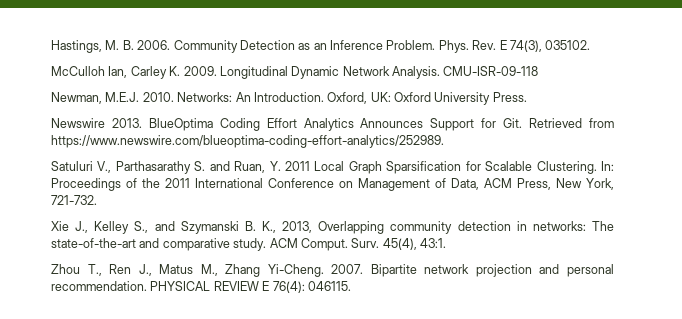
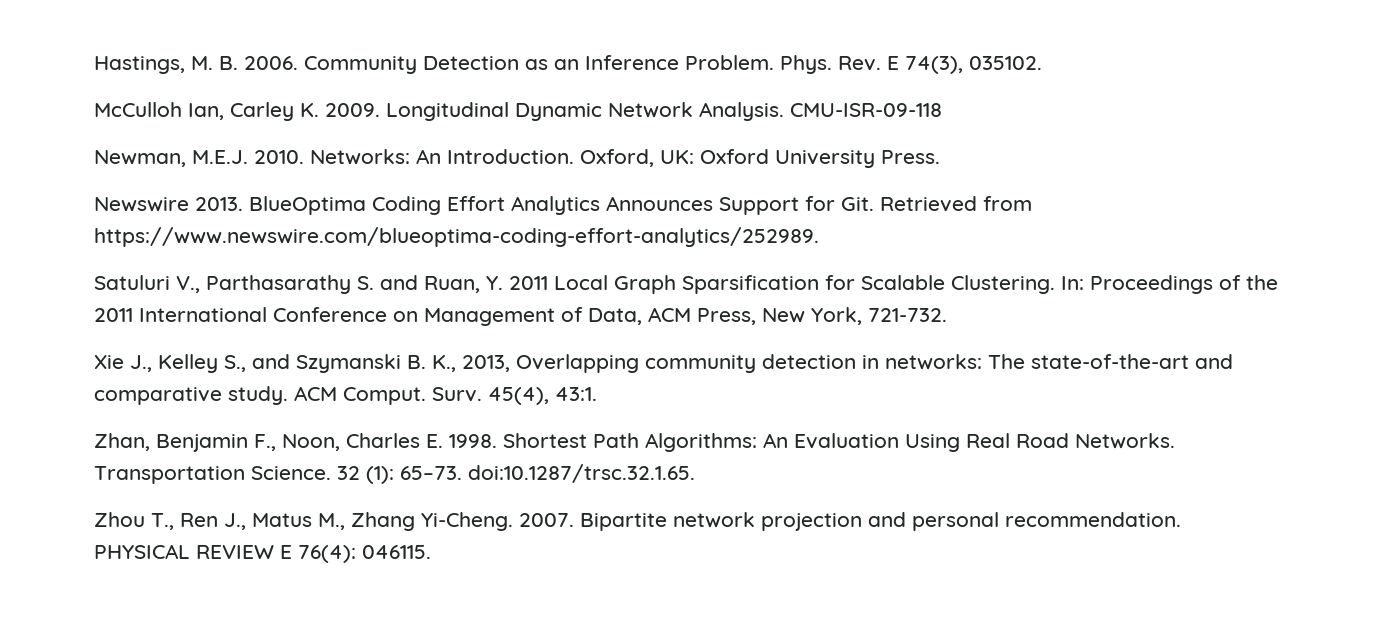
+ Zhan, Benjamin F., Noon, Charles E. 1998. Shortest Path Algorithms: An Evaluation Using Real Road Networks. Transportation Science. 32 (1): 65–73. doi:10.1287/trsc.32.1.65.

